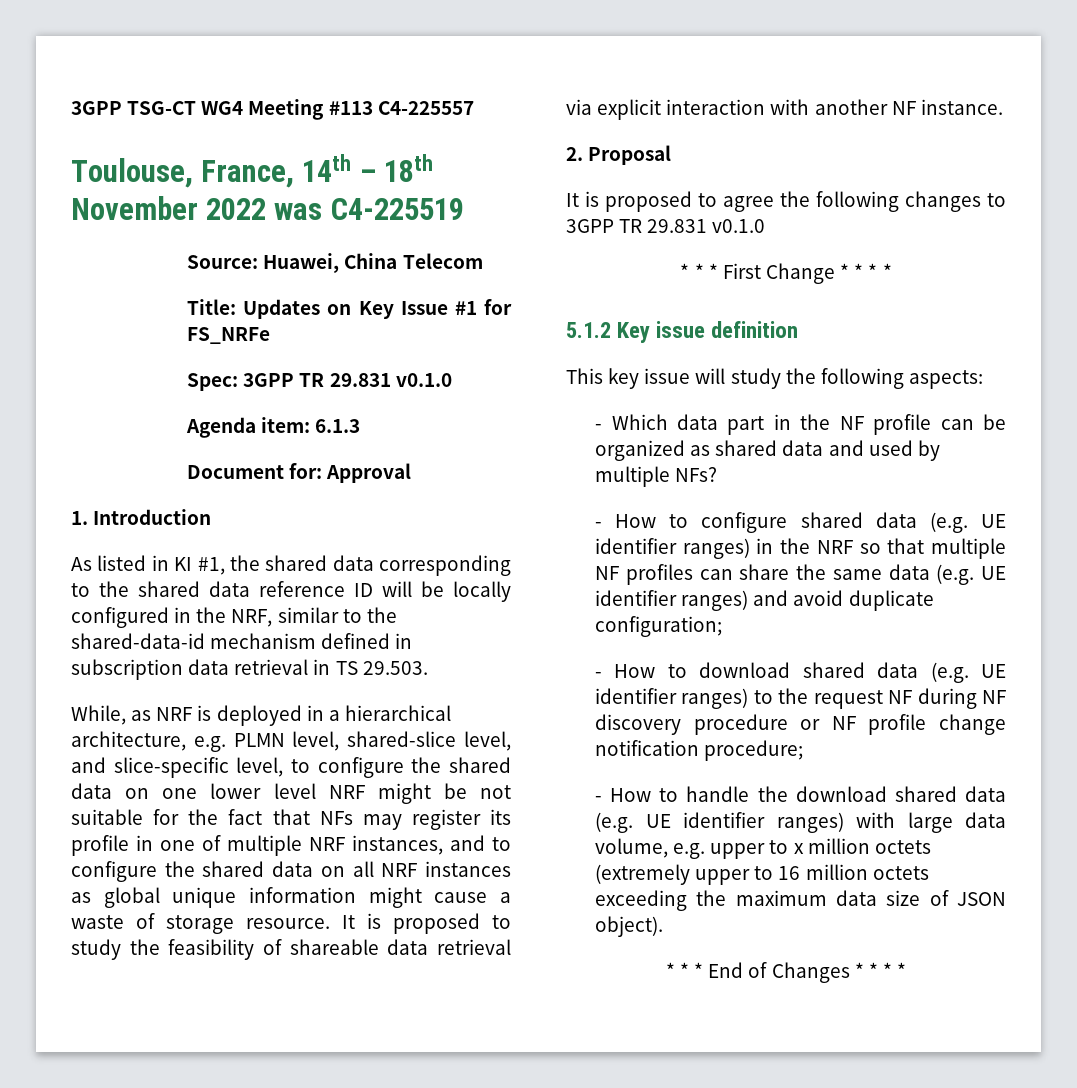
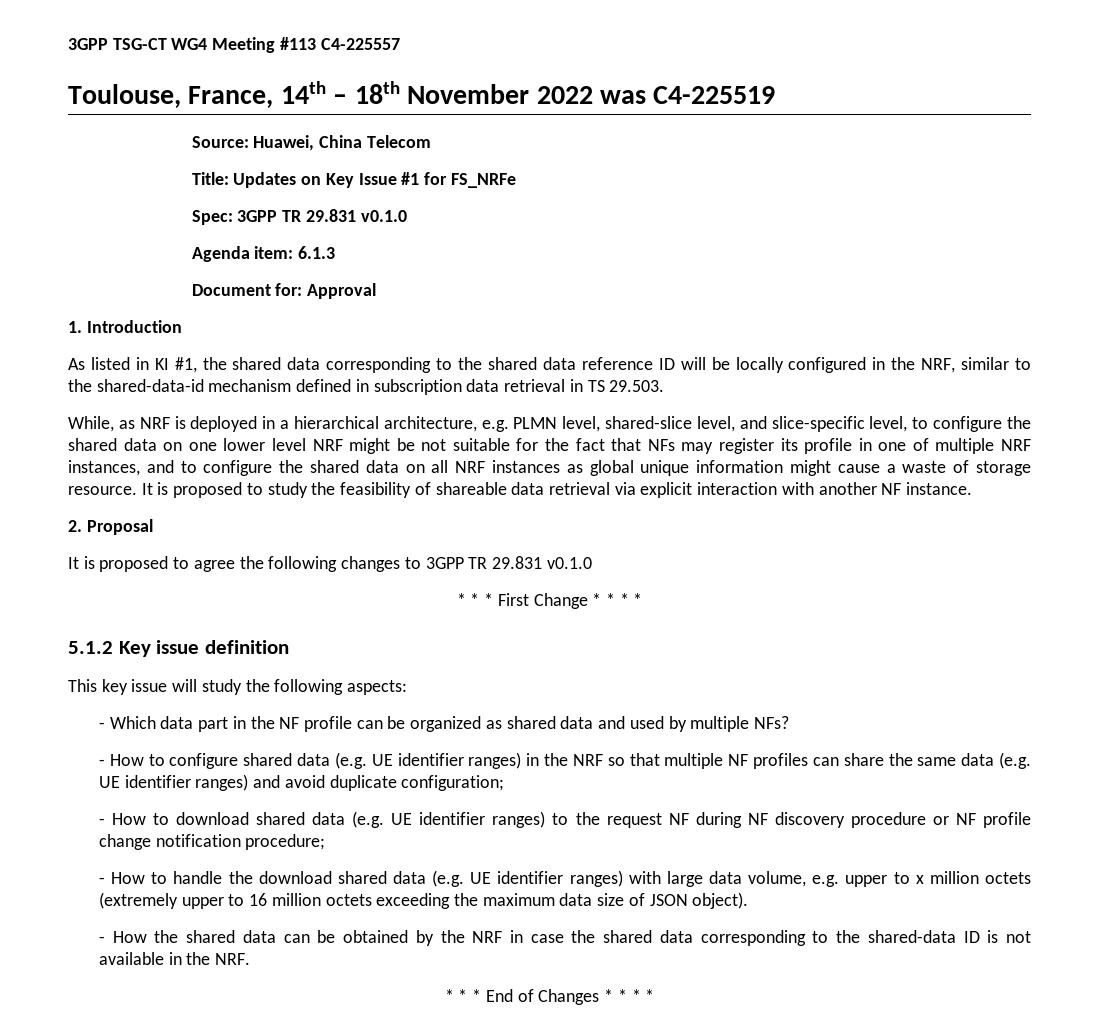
+ - How the shared data can be obtained by the NRF in case the shared data corresponding to the shared-data ID is not available in the NRF.

